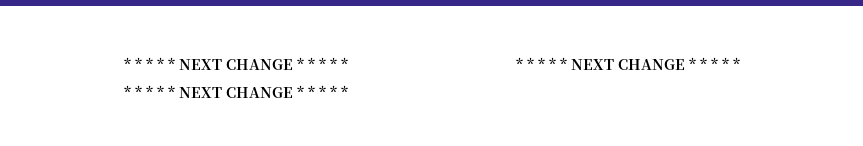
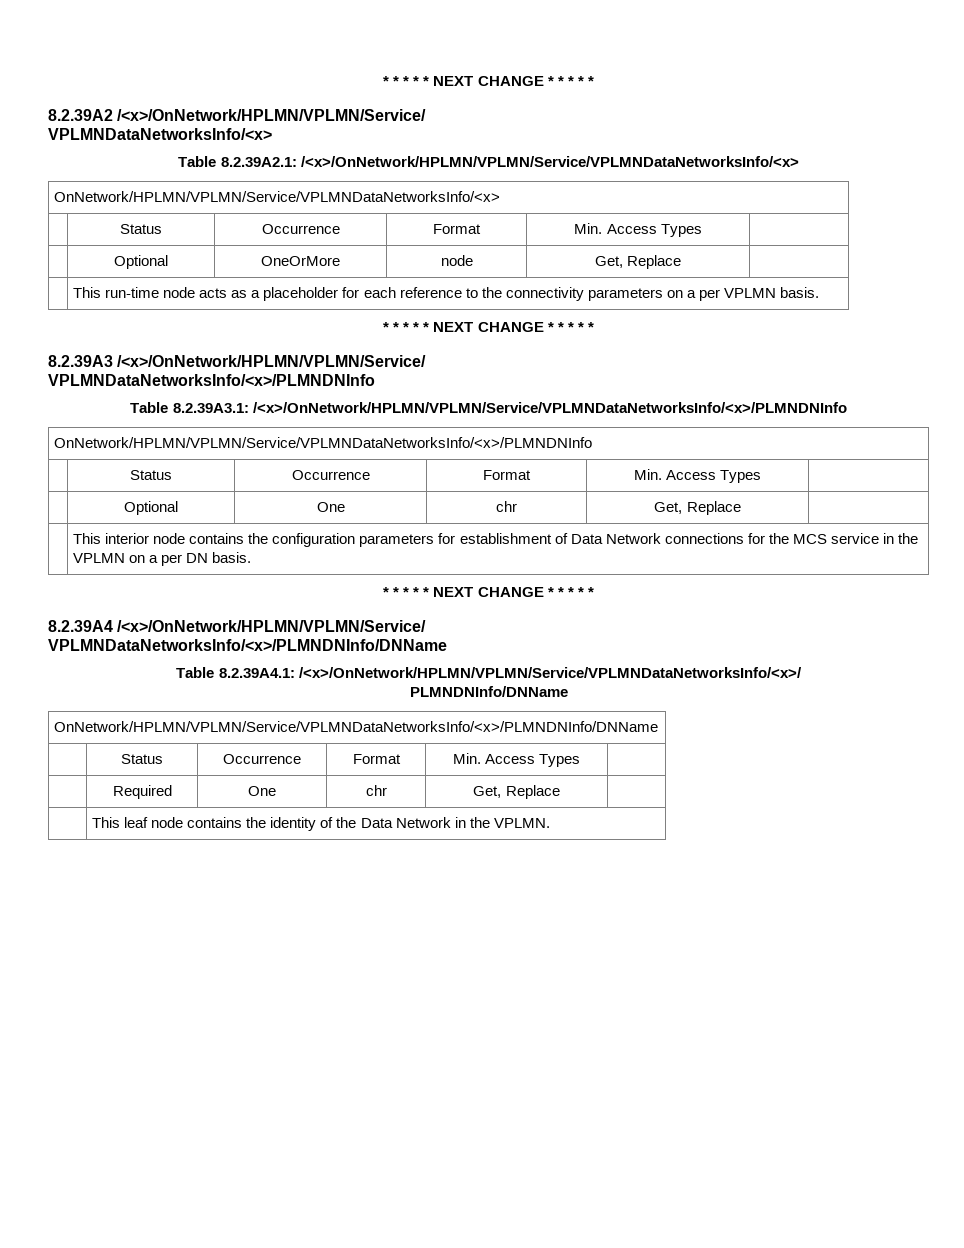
+ 8.2.39A2 /<x>/OnNetwork/HPLMN/VPLMN/Service/
+ VPLMNDataNetworksInfo/<x>
+ Table 8.2.39A2.1: /<x>/OnNetwork/HPLMN/VPLMN/Service/VPLMNDataNetworksInfo/<x>
+ OnNetwork/HPLMN/VPLMN/Service/VPLMNDataNetworksInfo/<x>
+ | Status | Occurrence | Format | Min. Access Types |
+ | Optional | OneOrMore | node | Get, Replace |
+ | This run-time node acts as a placeholder for each reference to the connectivity parameters on a per VPLMN basis.
+ 8.2.39A3 /<x>/OnNetwork/HPLMN/VPLMN/Service/
+ VPLMNDataNetworksInfo/<x>/PLMNDNInfo
+ Table 8.2.39A3.1: /<x>/OnNetwork/HPLMN/VPLMN/Service/VPLMNDataNetworksInfo/<x>/PLMNDNInfo
+ OnNetwork/HPLMN/VPLMN/Service/VPLMNDataNetworksInfo/<x>/PLMNDNInfo
+ | Status | Occurrence | Format | Min. Access Types |
+ | Optional | One | chr | Get, Replace |
+ | This interior node contains the configuration parameters for establishment of Data Network connections for the MCS service in the VPLMN on a per DN basis.
+ 8.2.39A4 /<x>/OnNetwork/HPLMN/VPLMN/Service/
+ VPLMNDataNetworksInfo/<x>/PLMNDNInfo/DNName
+ Table 8.2.39A4.1: /<x>/OnNetwork/HPLMN/VPLMN/Service/VPLMNDataNetworksInfo/<x>/
+ PLMNDNInfo/DNName
+ OnNetwork/HPLMN/VPLMN/Service/VPLMNDataNetworksInfo/<x>/PLMNDNInfo/DNName
+ | Status | Occurrence | Format | Min. Access Types |
+ | Required | One | chr | Get, Replace |
+ | This leaf node contains the identity of the Data Network in the VPLMN.

